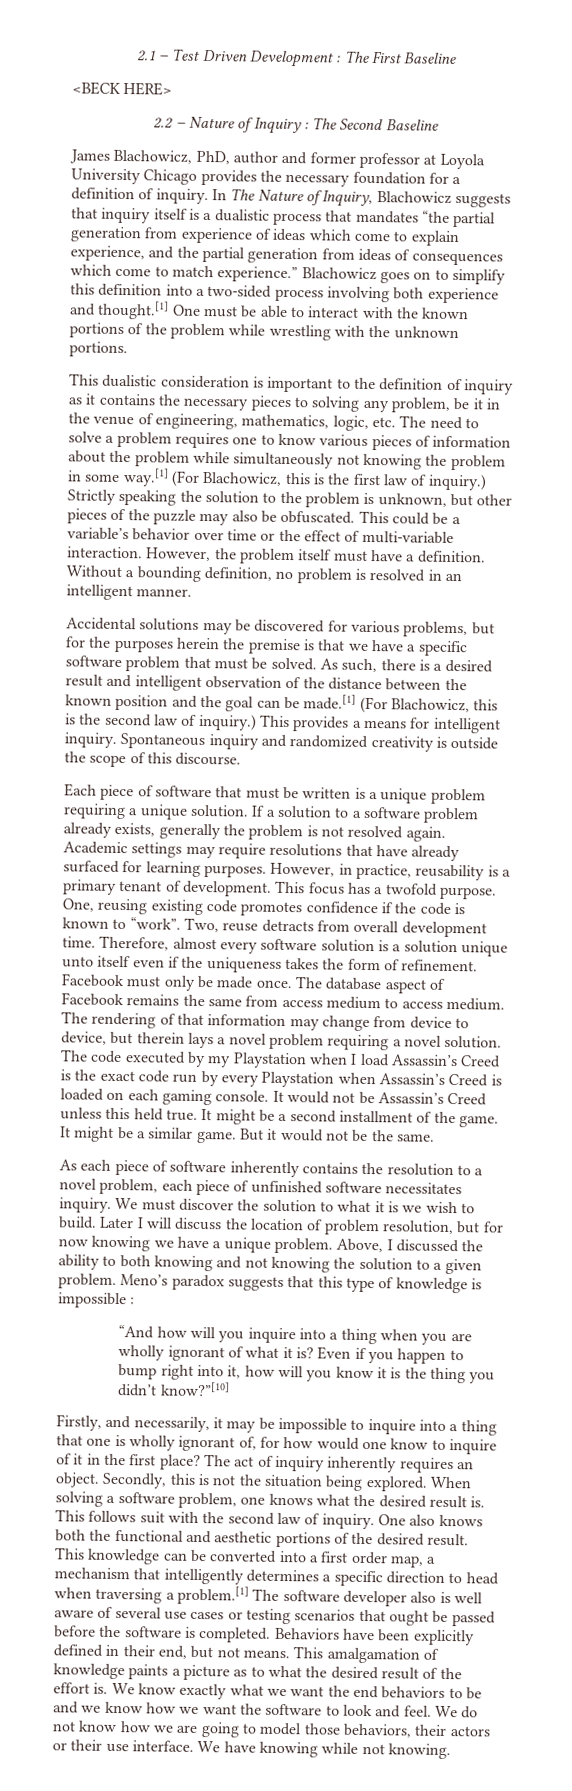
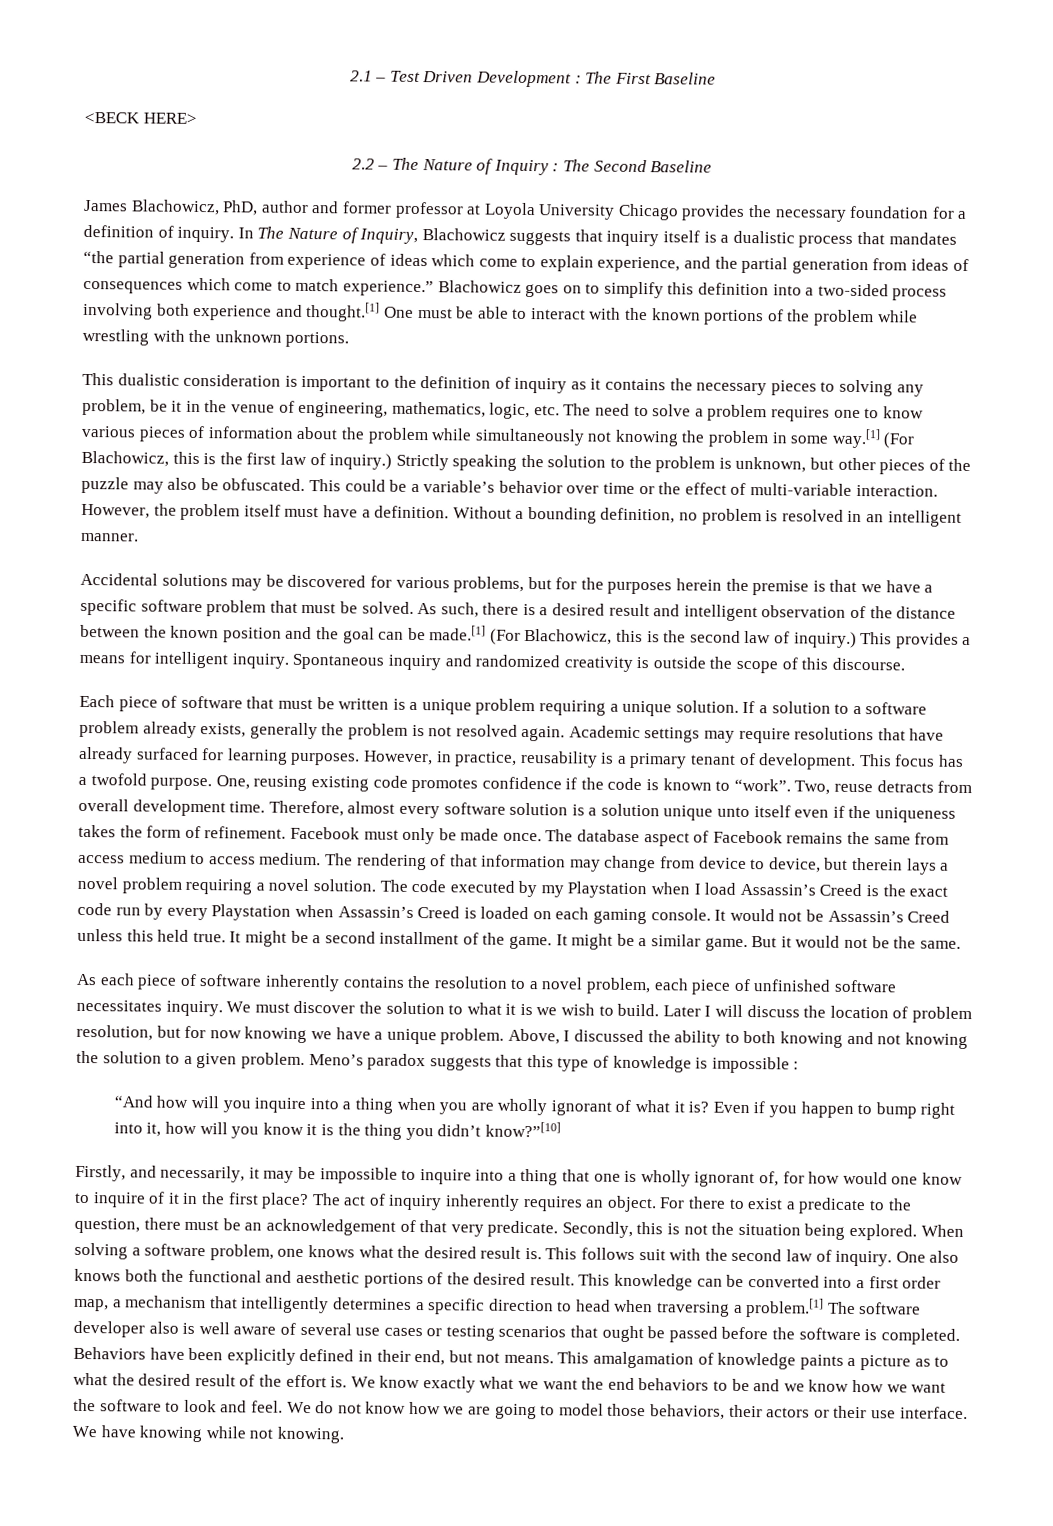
- 2.2 – Nature of Inquiry : The Second Baseline
+ 2.2 – The Nature of Inquiry : The Second Baseline
+ For there to exist a predicate to the question, there must be an acknowledgement of that very predicate.

